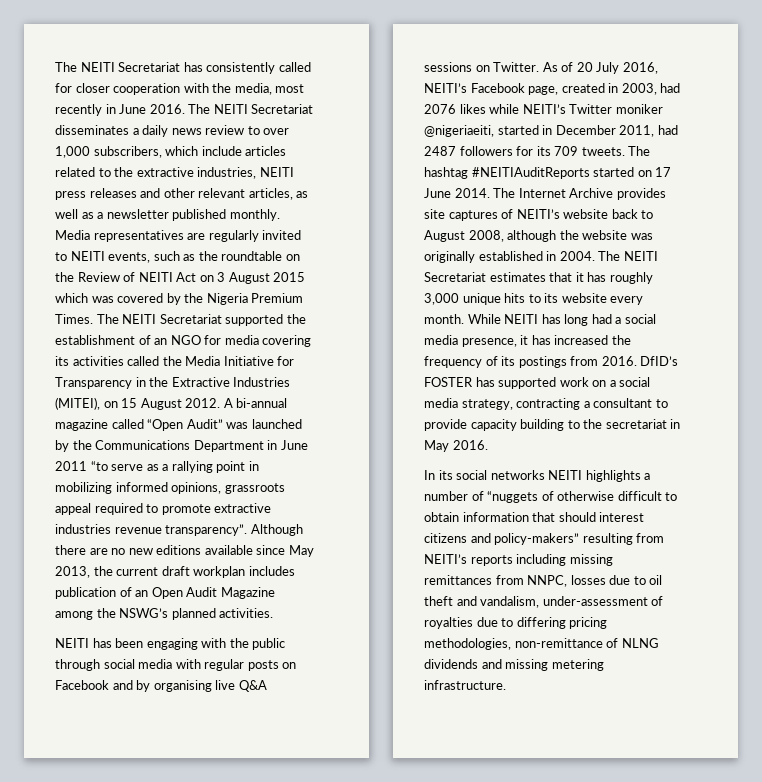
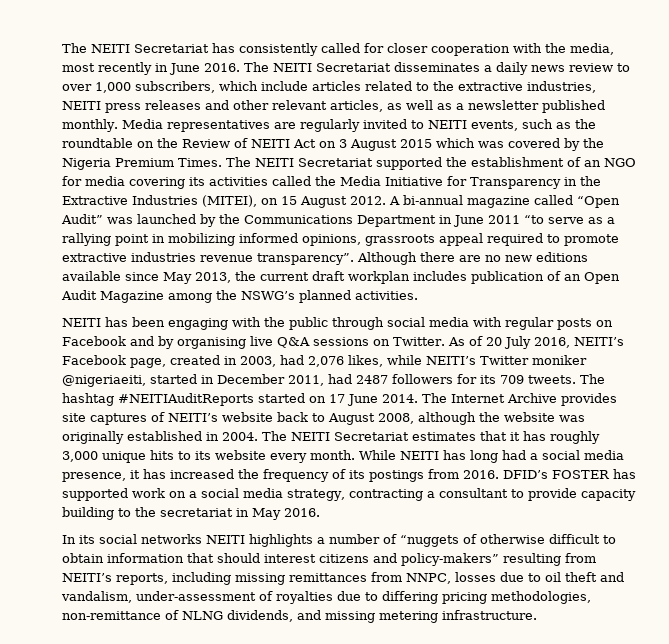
- As of 20 July 2016, NEITI’s Facebook page, created in 2003, had 2076 likes while NEITI’s Twitter moniker @nigeriaeiti, started in December 2011, had 2487 followers for its 709 tweets.
+ As of 20 July 2016, NEITI’s Facebook page, created in 2003, had 2,076 likes, while NEITI’s Twitter moniker @nigeriaeiti, started in December 2011, had 2487 followers for its 709 tweets.
- DfID’s FOSTER has supported work on a social media strategy, contracting a consultant to provide capacity building to the secretariat in May 2016.
+ DFID’s FOSTER has supported work on a social media strategy, contracting a consultant to provide capacity building to the secretariat in May 2016.
- In its social networks NEITI highlights a number of “nuggets of otherwise difficult to obtain information that should interest citizens and policy-makers” resulting from NEITI’s reports including missing remittances from NNPC, losses due to oil theft and vandalism, under-assessment of royalties due to differing pricing methodologies, non-remittance of NLNG dividends and missing metering infrastructure.
+ In its social networks NEITI highlights a number of “nuggets of otherwise difficult to obtain information that should interest citizens and policy-makers” resulting from NEITI’s reports, including missing remittances from NNPC, losses due to oil theft and vandalism, under-assessment of royalties due to differing pricing methodologies, non-remittance of NLNG dividends, and missing metering infrastructure.

